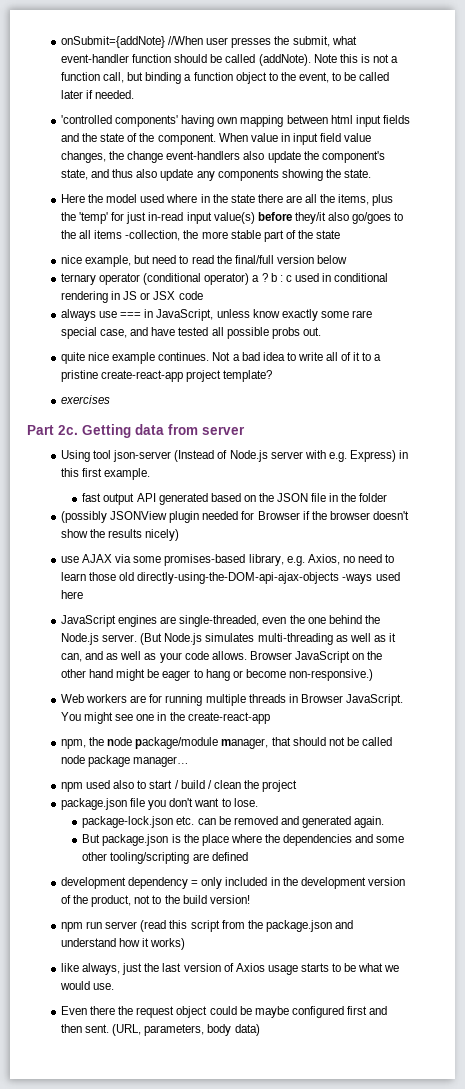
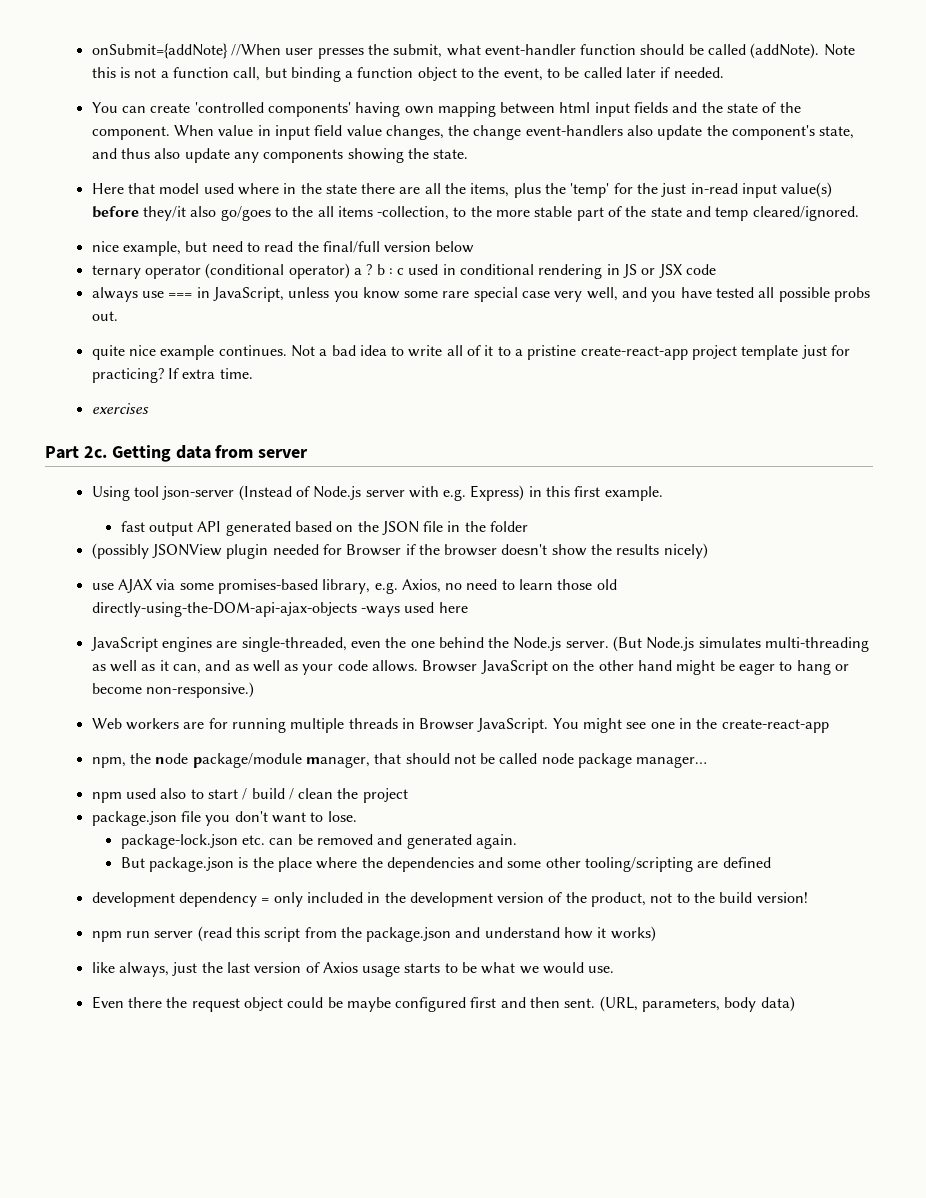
- 'controlled components' having own mapping between html input fields and the state of the component.
+ You can create 'controlled components' having own mapping between html input fields and the state of the component.
- Here the model used where in the state there are all the items, plus the 'temp' for just in-read input value(s) before they/it also go/goes to the all items -collection, the more stable part of the state
+ Here that model used where in the state there are all the items, plus the 'temp' for the just in-read input value(s) before they/it also go/goes to the all items -collection, to the more stable part of the state and temp cleared/ignored.
- always use === in JavaScript, unless know exactly some rare special case, and have tested all possible probs out.
+ always use === in JavaScript, unless you know some rare special case very well, and you have tested all possible probs out.
- Not a bad idea to write all of it to a pristine create-react-app project template?
+ Not a bad idea to write all of it to a pristine create-react-app project template just for practicing? If extra time.

